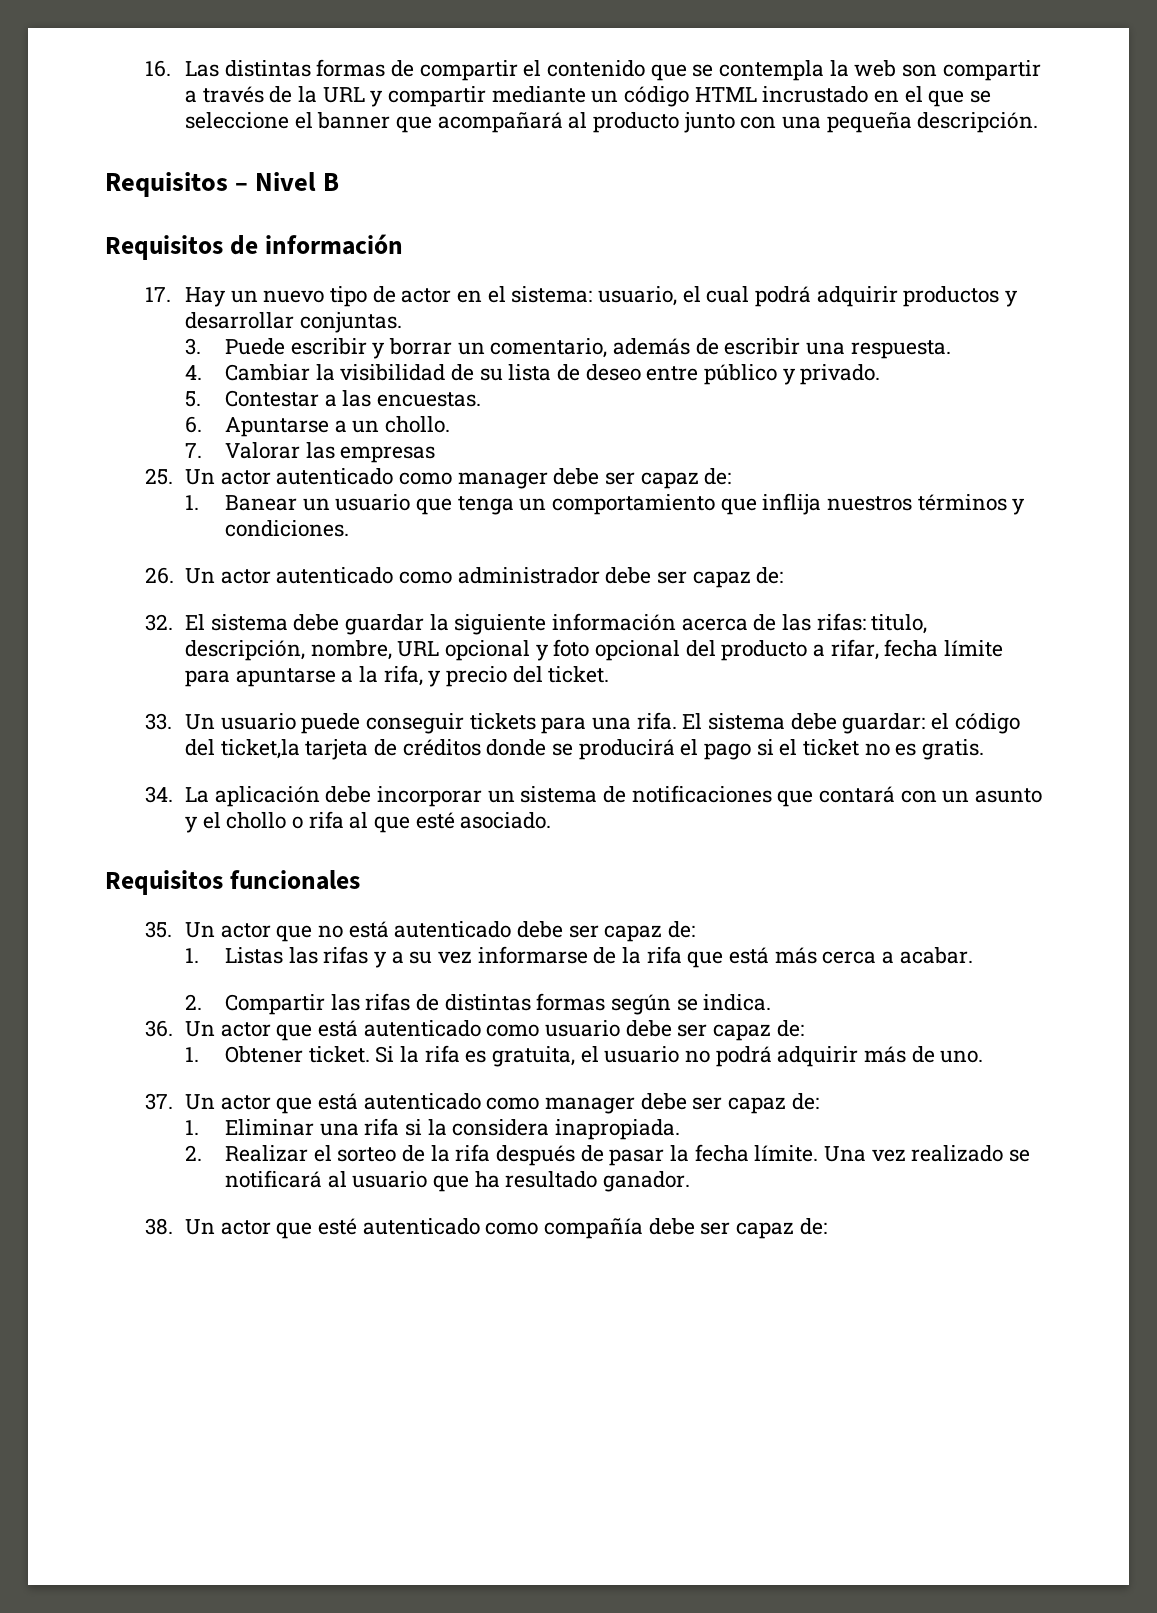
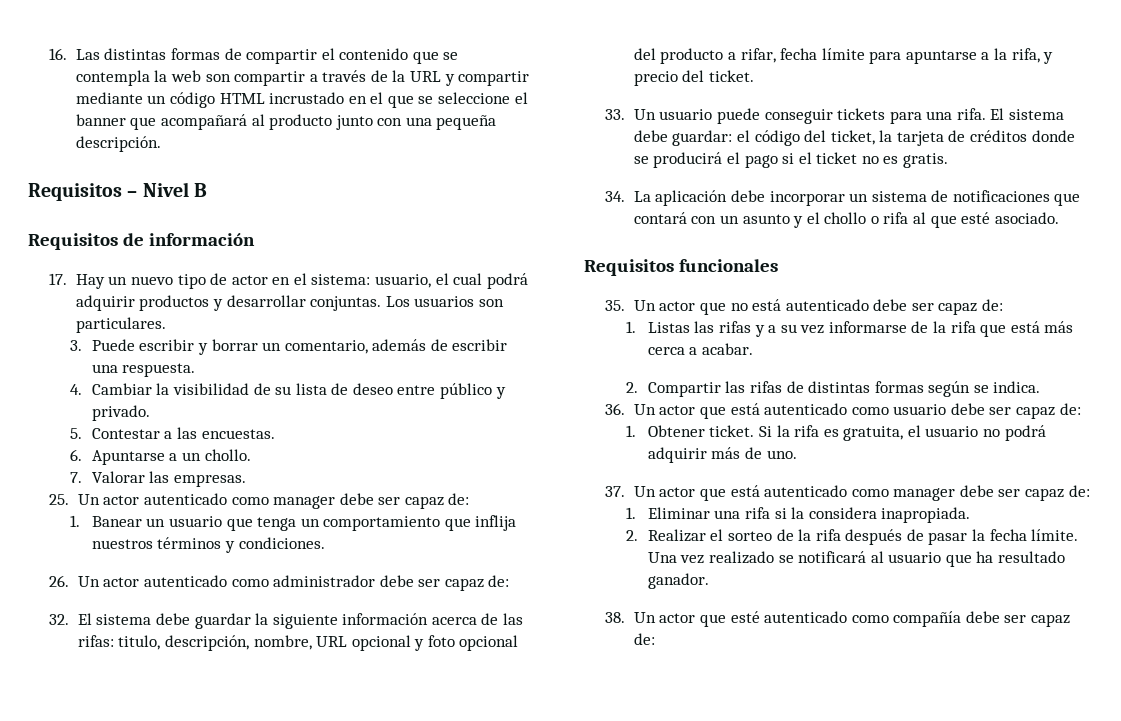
+ Los usuarios son particulares.
- 7. Valorar las empresas
+ 7. Valorar las empresas.
- El sistema debe guardar: el código del ticket,la tarjeta de créditos donde se producirá el pago si el ticket no es gratis.
+ El sistema debe guardar: el código del ticket, la tarjeta de créditos donde se producirá el pago si el ticket no es gratis.

